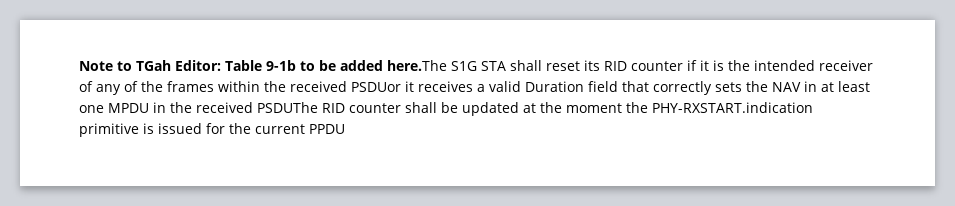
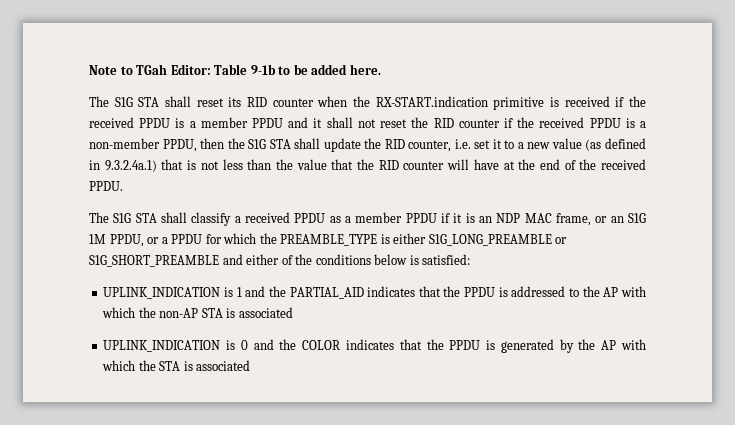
- Note to TGah Editor: Table 9-1b to be added here.The S1G STA shall reset its RID counter if it is the intended receiver of any of the frames within the received PSDUor it receives a valid Duration field that correctly sets the NAV in at least one MPDU in the received PSDUThe RID counter shall be updated at the moment the PHY-RXSTART.indication primitive is issued for the current PPDU
+ Note to TGah Editor: Table 9-1b to be added here.
+ The S1G STA shall reset its RID counter when the RX-START.indication primitive is received if the received PPDU is a member PPDU and it shall not reset the RID counter if the received PPDU is a non-member PPDU, then the S1G STA shall update the RID counter, i.e. set it to a new value (as defined in 9.3.2.4a.1) that is not less than the value that the RID counter will have at the end of the received PPDU.
+ The S1G STA shall classify a received PPDU as a member PPDU if it is an NDP MAC frame, or an S1G 1M PPDU, or a PPDU for which the PREAMBLE_TYPE is either S1G_LONG_PREAMBLE or S1G_SHORT_PREAMBLE and either of the conditions below is satisfied:
+ UPLINK_INDICATION is 1 and the PARTIAL_AID indicates that the PPDU is addressed to the AP with which the non-AP STA is associated
+ UPLINK_INDICATION is 0 and the COLOR indicates that the PPDU is generated by the AP with which the STA is associated

